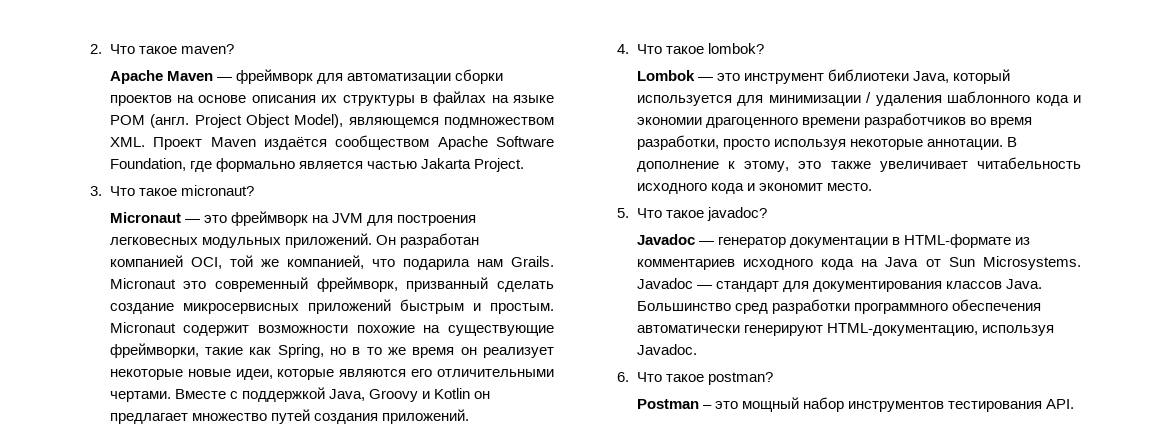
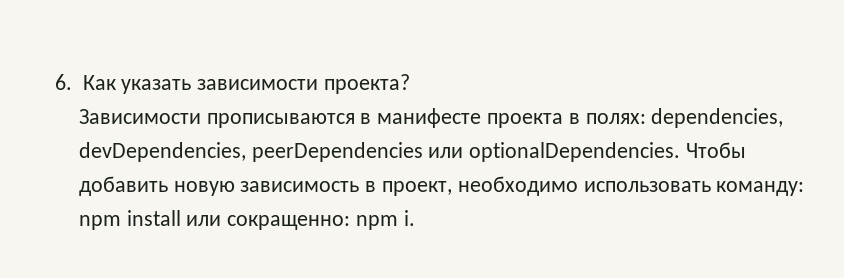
- 2. Что такое maven?
- Apache Maven — фреймворк для автоматизации сборки проектов на основе описания их структуры в файлах на языке POM (англ. Project Object Model), являющемся подмножеством XML. Проект Maven издаётся сообществом Apache Software Foundation, где формально является частью Jakarta Project.
- 3. Что такое micronaut?
- Micronaut — это фреймворк на JVM для построения легковесных модульных приложений. Он разработан компанией OCI, той же компанией, что подарила нам Grails. Micronaut это современный фреймворк, призванный сделать создание микросервисных приложений быстрым и простым. Micronaut содержит возможности похожие на существующие фреймворки, такие как Spring, но в то же время он реализует некоторые новые идеи, которые являются его отличительными чертами. Вместе с поддержкой Java, Groovy и Kotlin он предлагает множество путей создания приложений.
- 4. Что такое lombok?
- Lombok — это инструмент библиотеки Java, который используется для минимизации / удаления шаблонного кода и экономии драгоценного времени разработчиков во время разработки, просто используя некоторые аннотации. В дополнение к этому, это также увеличивает читабельность исходного кода и экономит место.
- 5. Что такое javadoc?
- Javadoc — генератор документации в HTML-формате из комментариев исходного кода на Java от Sun Microsystems. Javadoc — стандарт для документирования классов Java. Большинство сред разработки программного обеспечения автоматически генерируют HTML-документацию, используя Javadoc.
- 6. Что такое postman?
- Postman – это мощный набор инструментов тестирования API.
+ 6. Как указать зависимости проекта?
+ Зависимости прописываются в манифесте проекта в полях: dependencies, devDependencies, peerDependencies или optionalDependencies. Чтобы добавить новую зависимость в проект, необходимо использовать команду: npm install или сокращенно: npm i.

